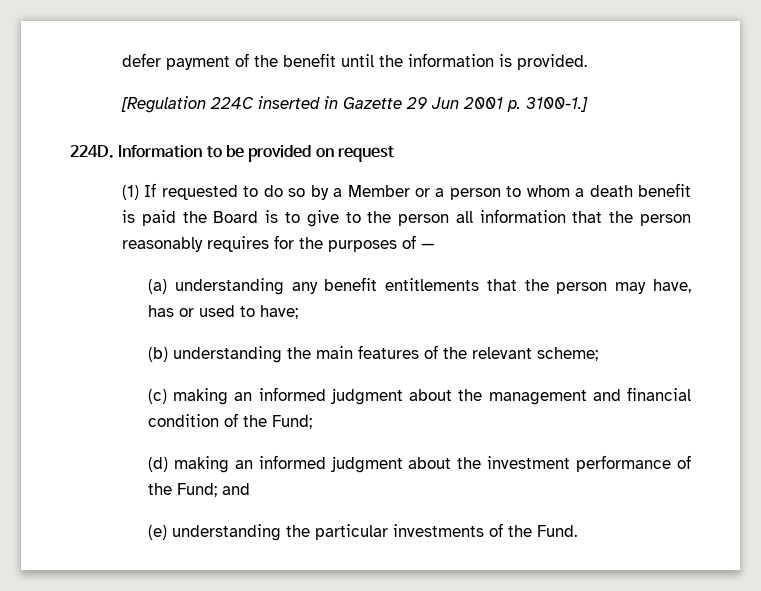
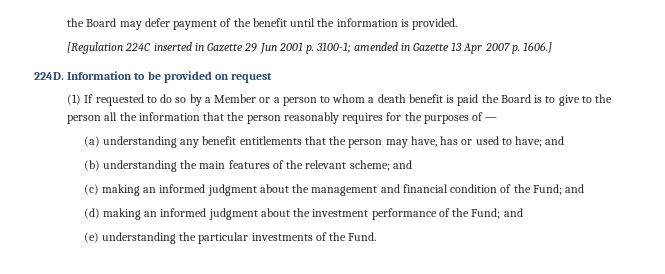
- defer payment of the benefit until the information is provided.
+ the Board may defer payment of the benefit until the information is provided.
- [Regulation 224C inserted in Gazette 29 Jun 2001 p. 3100-1.]
+ [Regulation 224C inserted in Gazette 29 Jun 2001 p. 3100-1; amended in Gazette 13 Apr 2007 p. 1606.]
- (1) If requested to do so by a Member or a person to whom a death benefit is paid the Board is to give to the person all information that the person reasonably requires for the purposes of —
+ (1) If requested to do so by a Member or a person to whom a death benefit is paid the Board is to give to the person all the information that the person reasonably requires for the purposes of —
- (a) understanding any benefit entitlements that the person may have, has or used to have;
+ (a) understanding any benefit entitlements that the person may have, has or used to have; and
- (b) understanding the main features of the relevant scheme;
+ (b) understanding the main features of the relevant scheme; and
- (c) making an informed judgment about the management and financial condition of the Fund;
+ (c) making an informed judgment about the management and financial condition of the Fund; and

